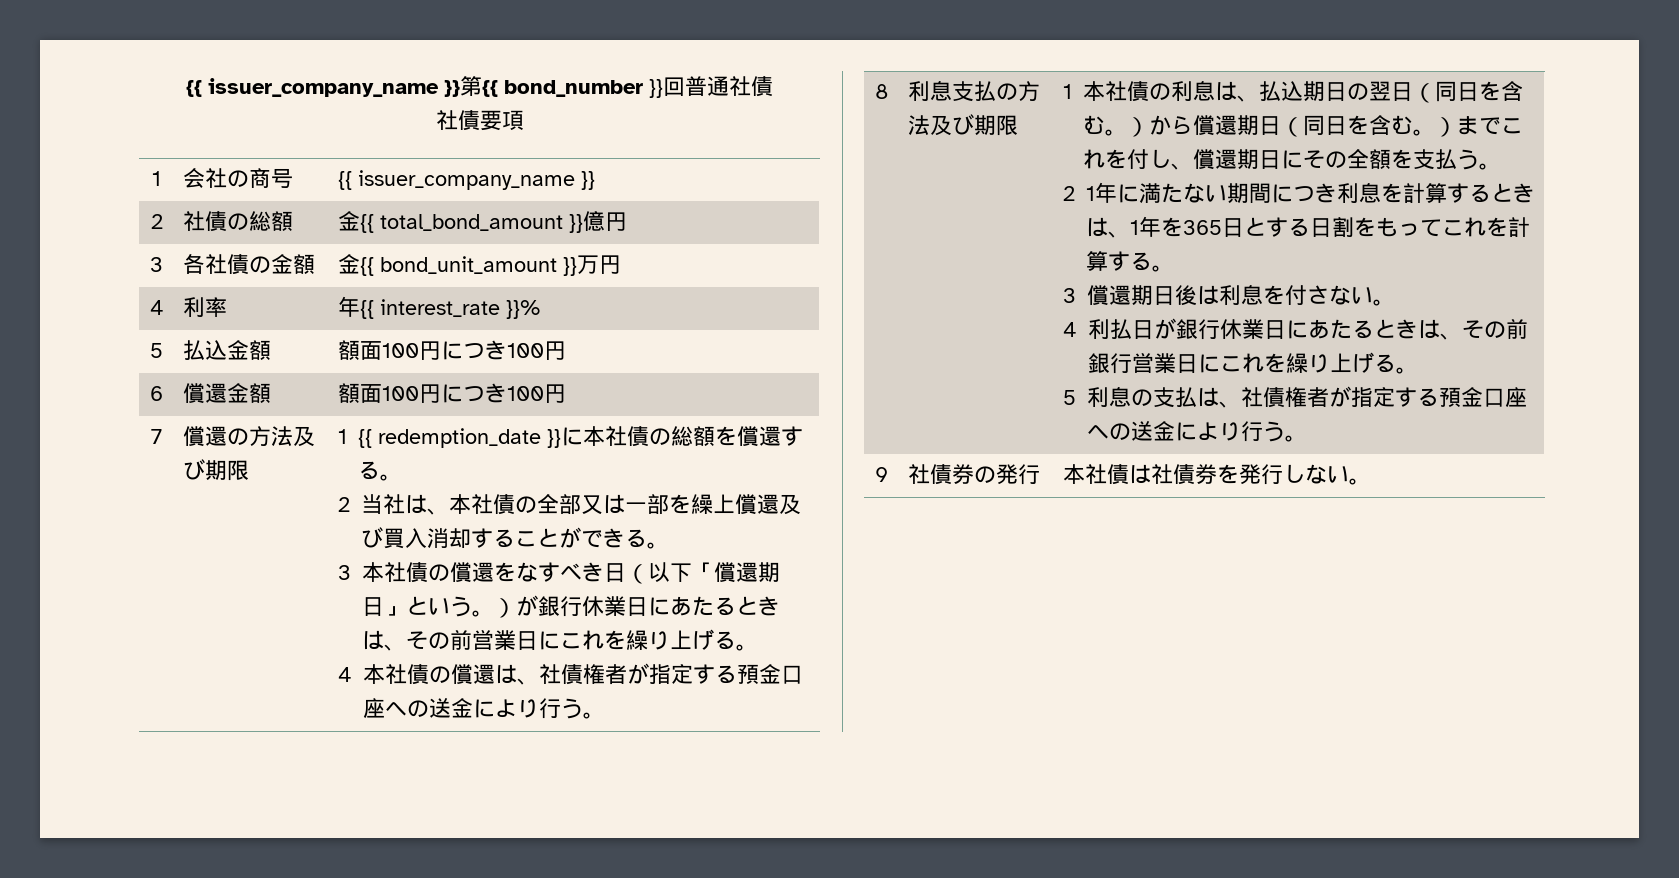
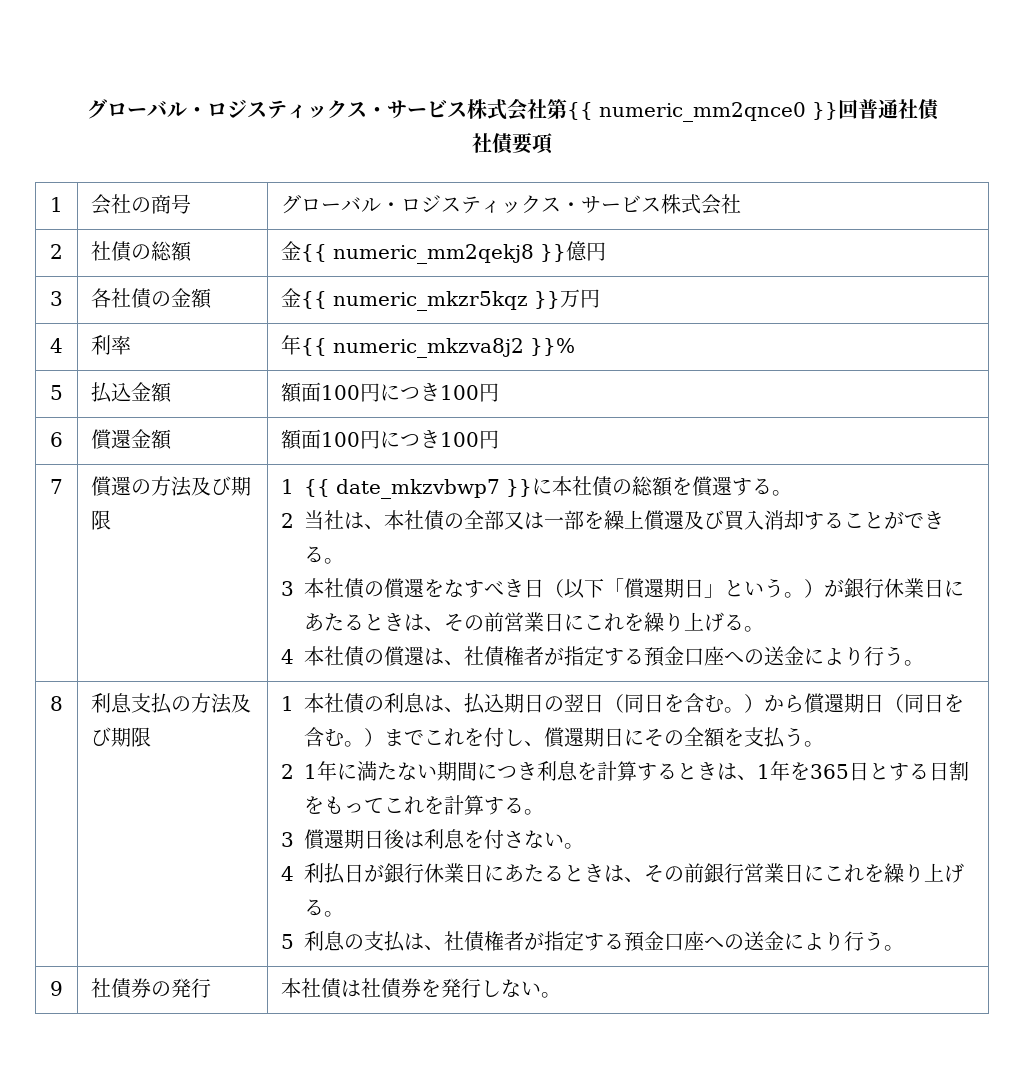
- {{ issuer_company_name }}第{{ bond_number }}回普通社債
+ グローバル・ロジスティックス・サービス株式会社第{{ numeric_mm2qnce0 }}回普通社債
- 1 | 会社の商号 | {{ issuer_company_name }}
+ 1 | 会社の商号 | グローバル・ロジスティックス・サービス株式会社
- 2 | 社債の総額 | 金{{ total_bond_amount }}億円
+ 2 | 社債の総額 | 金{{ numeric_mm2qekj8 }}億円
- 3 | 各社債の金額 | 金{{ bond_unit_amount }}万円
+ 3 | 各社債の金額 | 金{{ numeric_mkzr5kqz }}万円
- 4 | 利率 | 年{{ interest_rate }}%
+ 4 | 利率 | 年{{ numeric_mkzva8j2 }}%
- 1 {{ redemption_date }}に本社債の総額を償還する。
+ 1 {{ date_mkzvbwp7 }}に本社債の総額を償還する。

